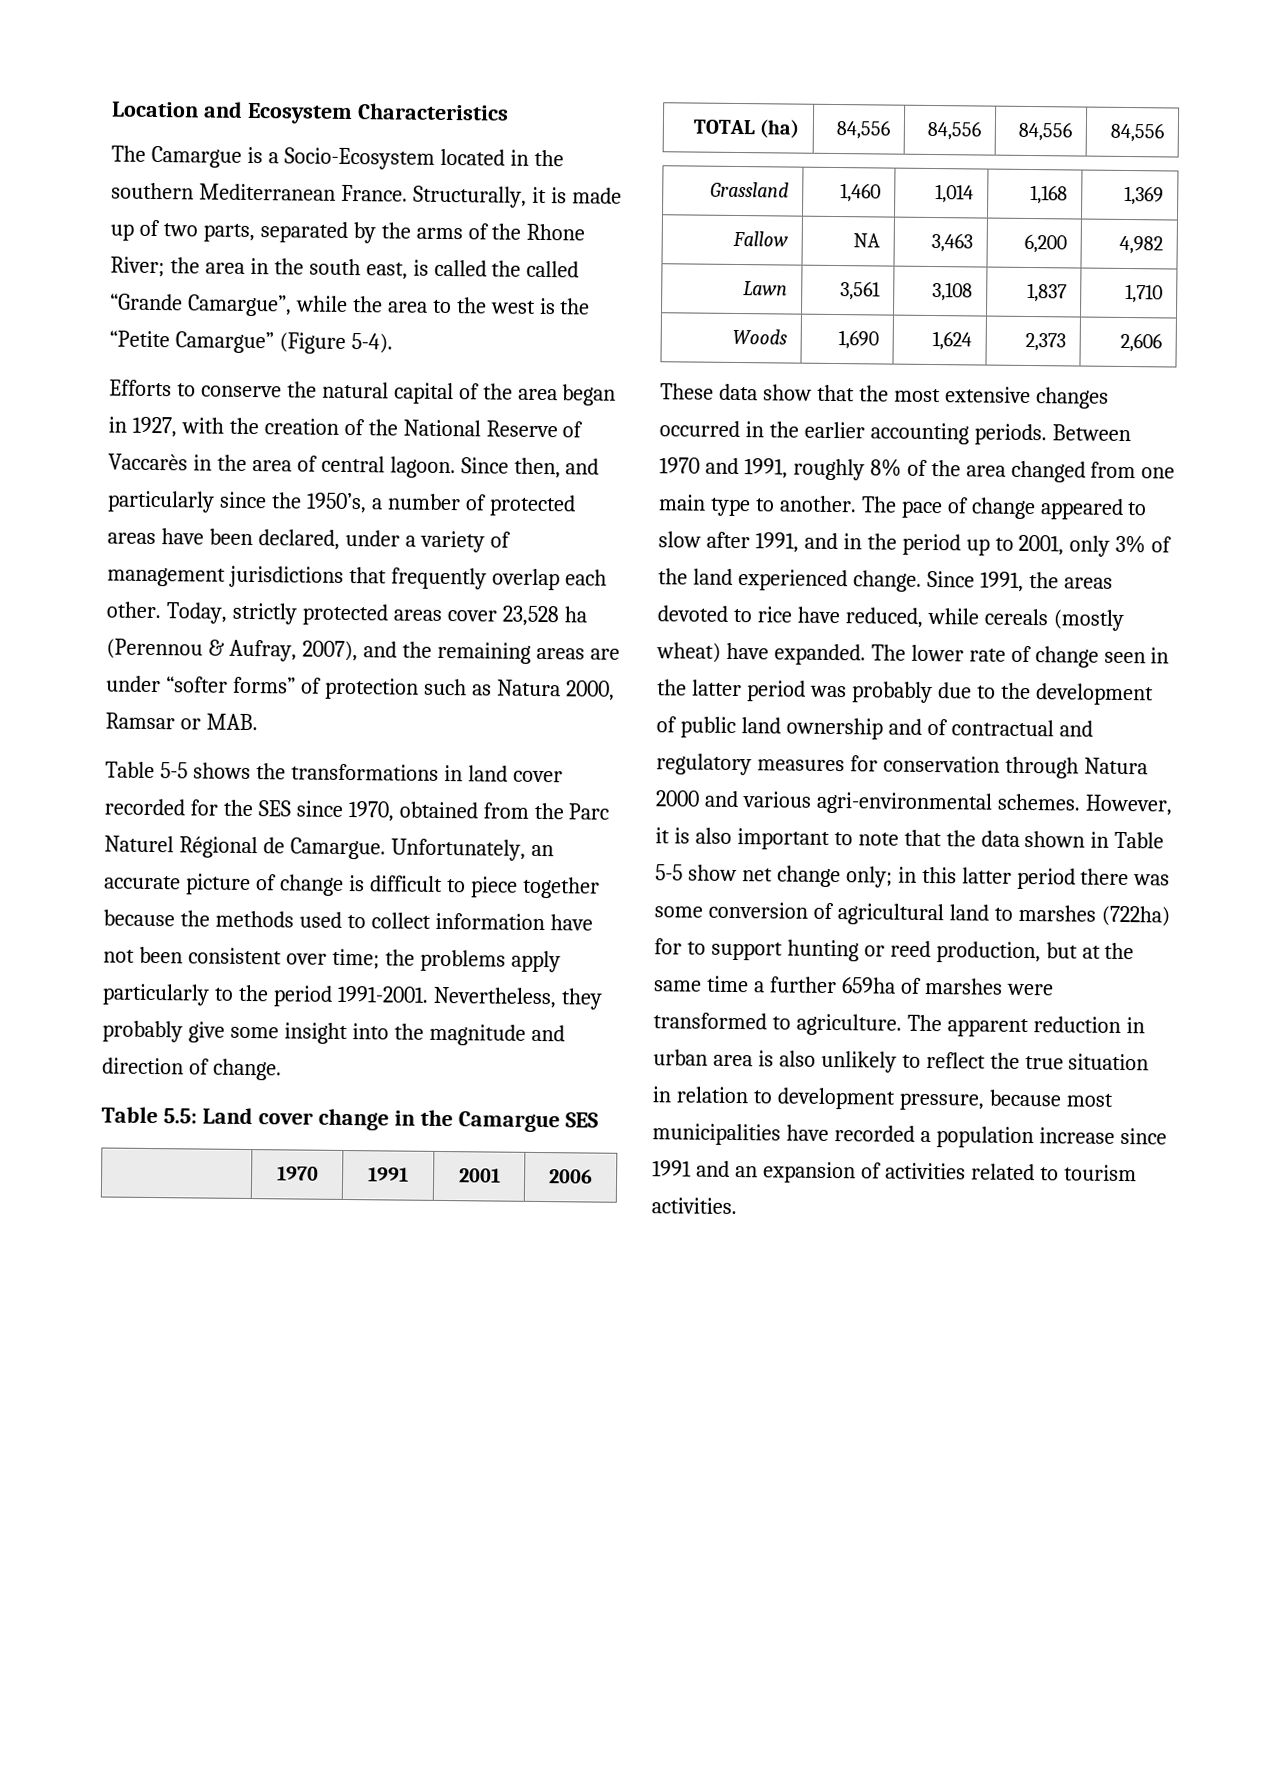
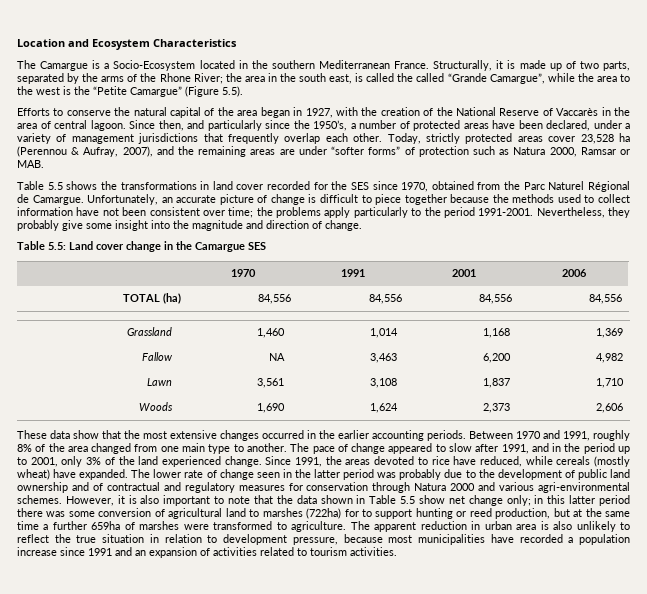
- Structurally, it is made up of two parts, separated by the arms of the Rhone River; the area in the south east, is called the called “Grande Camargue”, while the area to the west is the “Petite Camargue” (Figure 5-4).
+ Structurally, it is made up of two parts, separated by the arms of the Rhone River; the area in the south east, is called the called “Grande Camargue”, while the area to the west is the “Petite Camargue” (Figure 5.5).
- Table 5-5 shows the transformations in land cover recorded for the SES since 1970, obtained from the Parc Naturel Régional de Camargue.
+ Table 5.5 shows the transformations in land cover recorded for the SES since 1970, obtained from the Parc Naturel Régional de Camargue.
- However, it is also important to note that the data shown in Table 5-5 show net change only; in this latter period there was some conversion of agricultural land to marshes (722ha) for to support hunting or reed production, but at the same time a further 659ha of marshes were transformed to agriculture.
+ However, it is also important to note that the data shown in Table 5.5 show net change only; in this latter period there was some conversion of agricultural land to marshes (722ha) for to support hunting or reed production, but at the same time a further 659ha of marshes were transformed to agriculture.

